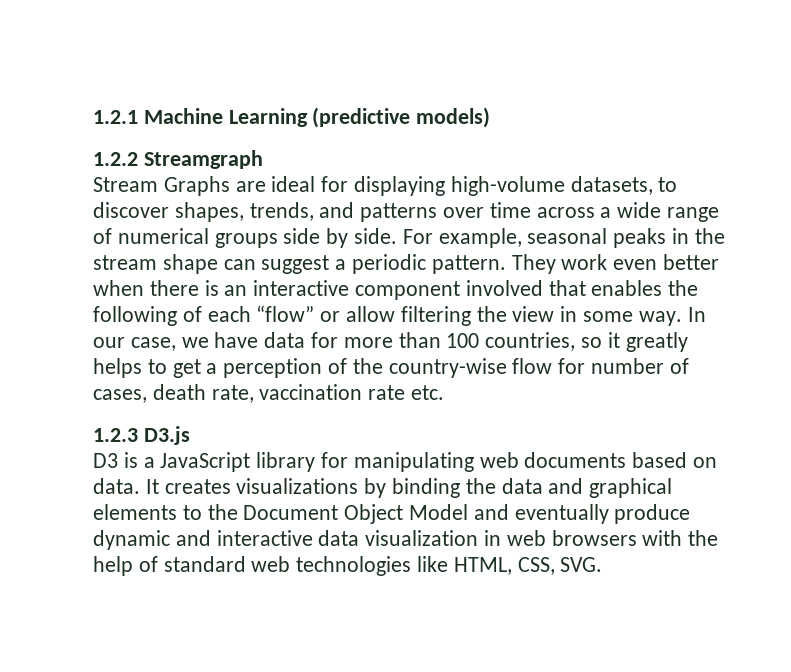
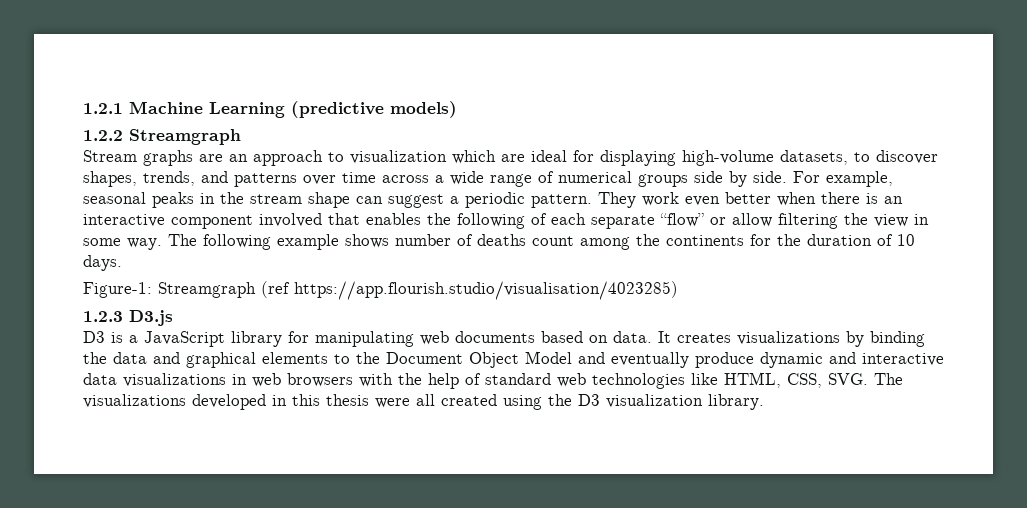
- Stream Graphs are ideal for displaying high-volume datasets, to discover shapes, trends, and patterns over time across a wide range of numerical groups side by side.
+ Stream graphs are an approach to visualization which are ideal for displaying high-volume datasets, to discover shapes, trends, and patterns over time across a wide range of numerical groups side by side.
- They work even better when there is an interactive component involved that enables the following of each “flow” or allow filtering the view in some way.
+ They work even better when there is an interactive component involved that enables the following of each separate “flow” or allow filtering the view in some way.
- In our case, we have data for more than 100 countries, so it greatly helps to get a perception of the country-wise flow for number of cases, death rate, vaccination rate etc.
+ The following example shows number of deaths count among the continents for the duration of 10 days.
+ Figure-1: Streamgraph (ref https://app.flourish.studio/visualisation/4023285)
- It creates visualizations by binding the data and graphical elements to the Document Object Model and eventually produce dynamic and interactive data visualization in web browsers with the help of standard web technologies like HTML, CSS, SVG.
+ It creates visualizations by binding the data and graphical elements to the Document Object Model and eventually produce dynamic and interactive data visualizations in web browsers with the help of standard web technologies like HTML, CSS, SVG. The visualizations developed in this thesis were all created using the D3 visualization library.

